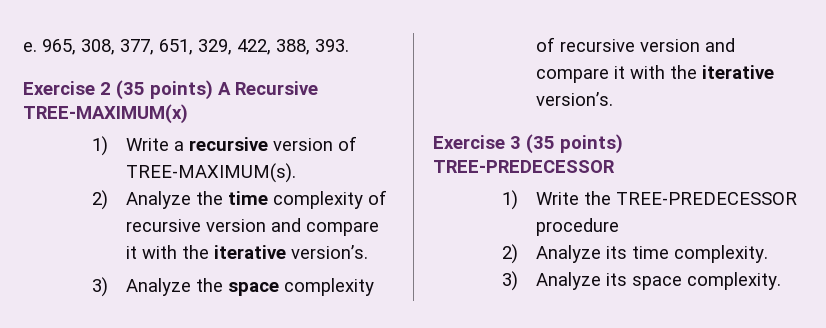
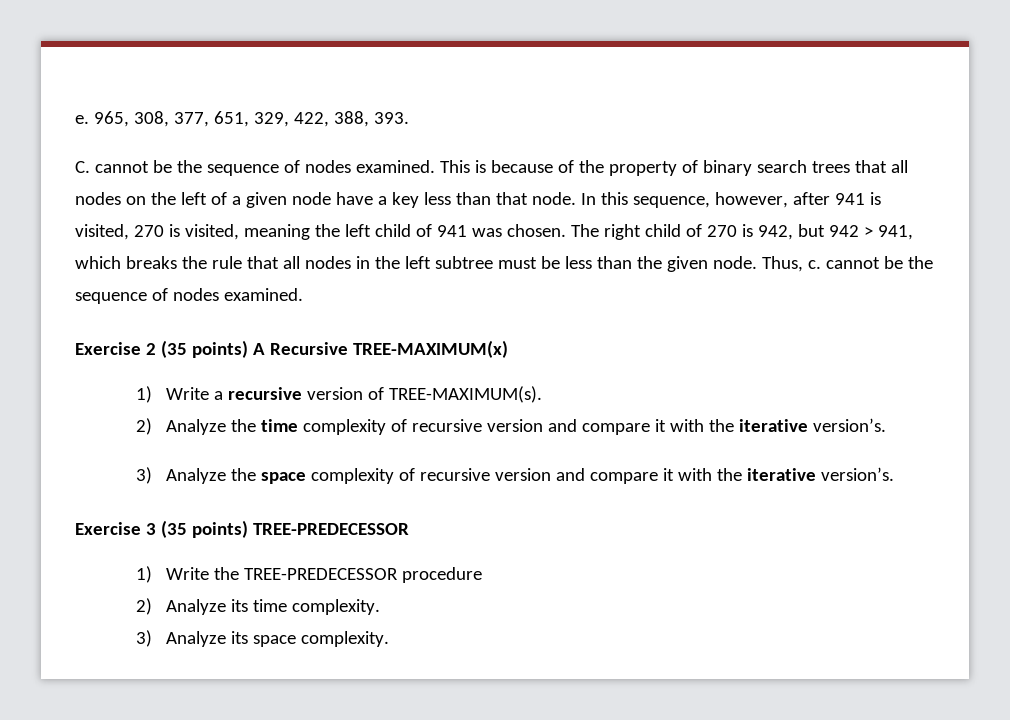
+ C. cannot be the sequence of nodes examined. This is because of the property of binary search trees that all nodes on the left of a given node have a key less than that node. In this sequence, however, after 941 is visited, 270 is visited, meaning the left child of 941 was chosen. The right child of 270 is 942, but 942 > 941, which breaks the rule that all nodes in the left subtree must be less than the given node. Thus, c. cannot be the sequence of nodes examined.

